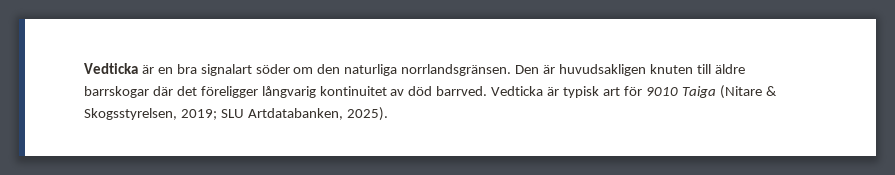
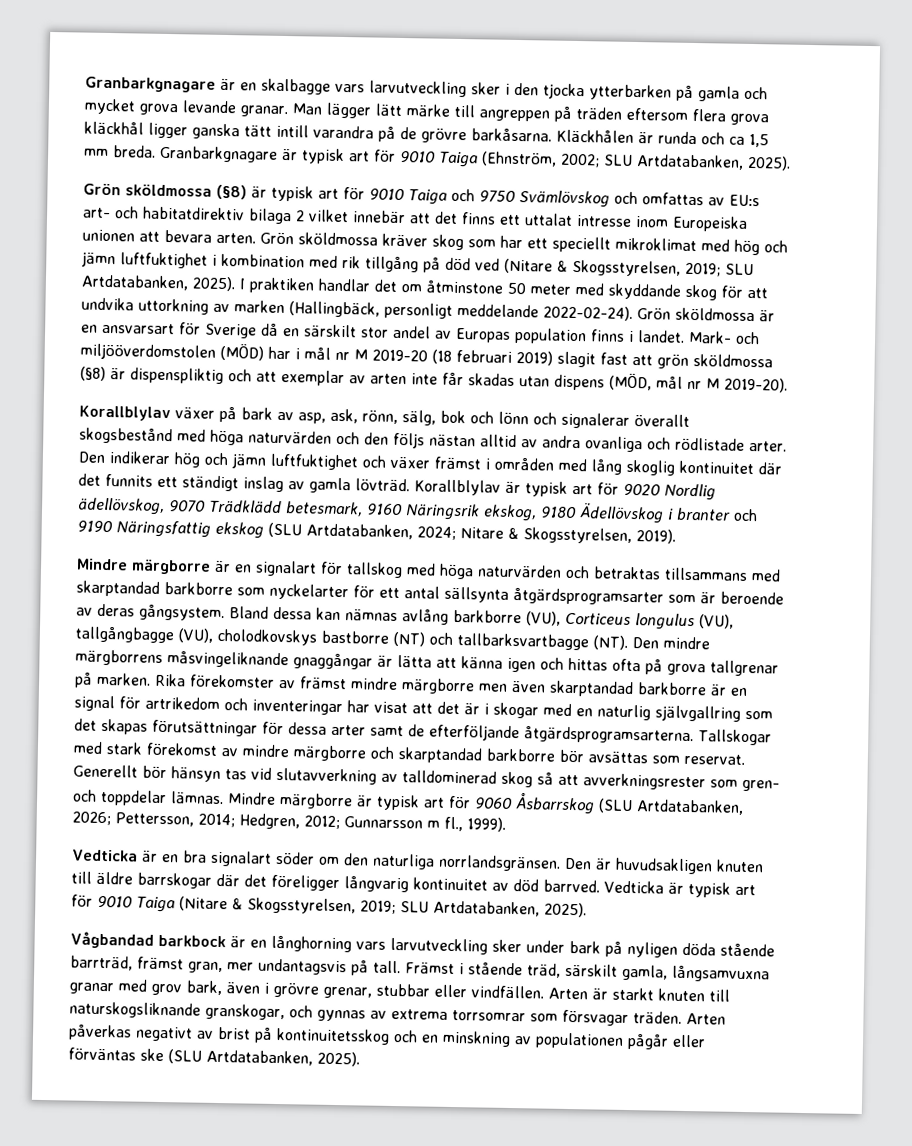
+ Granbarkgnagare är en skalbagge vars larvutveckling sker i den tjocka ytterbarken på gamla och mycket grova levande granar. Man lägger lätt märke till angreppen på träden eftersom flera grova kläckhål ligger ganska tätt intill varandra på de grövre barkåsarna. Kläckhålen är runda och ca 1,5 mm breda. Granbarkgnagare är typisk art för 9010 Taiga (Ehnström, 2002; SLU Artdatabanken, 2025).
+ Grön sköldmossa (§8) är typisk art för 9010 Taiga och 9750 Svämlövskog och omfattas av EU:s art- och habitatdirektiv bilaga 2 vilket innebär att det finns ett uttalat intresse inom Europeiska unionen att bevara arten. Grön sköldmossa kräver skog som har ett speciellt mikroklimat med hög och jämn luftfuktighet i kombination med rik tillgång på död ved (Nitare & Skogsstyrelsen, 2019; SLU Artdatabanken, 2025). I praktiken handlar det om åtminstone 50 meter med skyddande skog för att undvika uttorkning av marken (Hallingbäck, personligt meddelande 2022-02-24). Grön sköldmossa är en ansvarsart för Sverige då en särskilt stor andel av Europas population finns i landet. Mark- och miljööverdomstolen (MÖD) har i mål nr M 2019-20 (18 februari 2019) slagit fast att grön sköldmossa (§8) är dispenspliktig och att exemplar av arten inte får skadas utan dispens (MÖD, mål nr M 2019-20).
+ Korallblylav växer på bark av asp, ask, rönn, sälg, bok och lönn och signalerar överallt skogsbestånd med höga naturvärden och den följs nästan alltid av andra ovanliga och rödlistade arter. Den indikerar hög och jämn luftfuktighet och växer främst i områden med lång skoglig kontinuitet där det funnits ett ständigt inslag av gamla lövträd. Korallblylav är typisk art för 9020 Nordlig ädellövskog, 9070 Trädklädd betesmark, 9160 Näringsrik ekskog, 9180 Ädellövskog i branter och 9190 Näringsfattig ekskog (SLU Artdatabanken, 2024; Nitare & Skogsstyrelsen, 2019).
+ Mindre märgborre är en signalart för tallskog med höga naturvärden och betraktas tillsammans med skarptandad barkborre som nyckelarter för ett antal sällsynta åtgärdsprogramsarter som är beroende av deras gångsystem. Bland dessa kan nämnas avlång barkborre (VU), Corticeus longulus (VU), tallgångbagge (VU), cholodkovskys bastborre (NT) och tallbarksvartbagge (NT). Den mindre märgborrens måsvingeliknande gnaggångar är lätta att känna igen och hittas ofta på grova tallgrenar på marken. Rika förekomster av främst mindre märgborre men även skarptandad barkborre är en signal för artrikedom och inventeringar har visat att det är i skogar med en naturlig självgallring som det skapas förutsättningar för dessa arter samt de efterföljande åtgärdsprogramsarterna. Tallskogar med stark förekomst av mindre märgborre och skarptandad barkborre bör avsättas som reservat. Generellt bör hänsyn tas vid slutavverkning av talldominerad skog så att avverkningsrester som gren- och toppdelar lämnas. Mindre märgborre är typisk art för 9060 Åsbarrskog (SLU Artdatabanken, 2026; Pettersson, 2014; Hedgren, 2012; Gunnarsson m fl., 1999).
+ Vågbandad barkbock är en långhorning vars larvutveckling sker under bark på nyligen döda stående barrträd, främst gran, mer undantagsvis på tall. Främst i stående träd, särskilt gamla, långsamvuxna granar med grov bark, även i grövre grenar, stubbar eller vindfällen. Arten är starkt knuten till naturskogsliknande granskogar, och gynnas av extrema torrsomrar som försvagar träden. Arten påverkas negativt av brist på kontinuitetsskog och en minskning av populationen pågår eller förväntas ske (SLU Artdatabanken, 2025).

